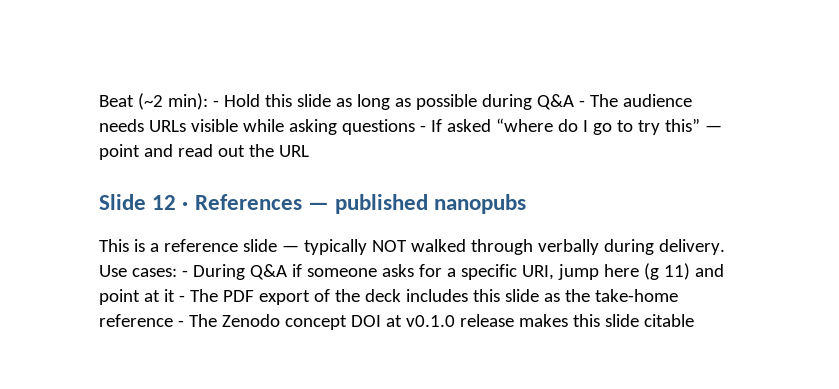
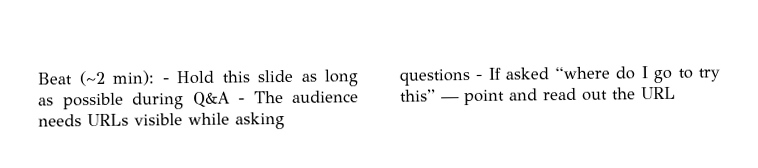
- Slide 12 · References — published nanopubs
- This is a reference slide — typically NOT walked through verbally during delivery. Use cases: - During Q&A if someone asks for a specific URI, jump here (g 11) and point at it - The PDF export of the deck includes this slide as the take-home reference - The Zenodo concept DOI at v0.1.0 release makes this slide citable

